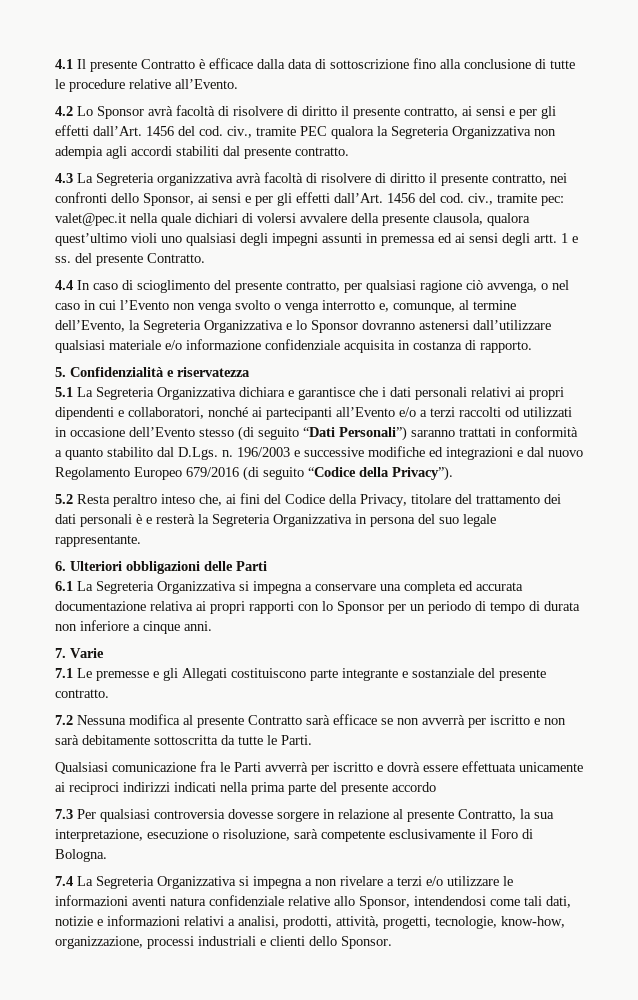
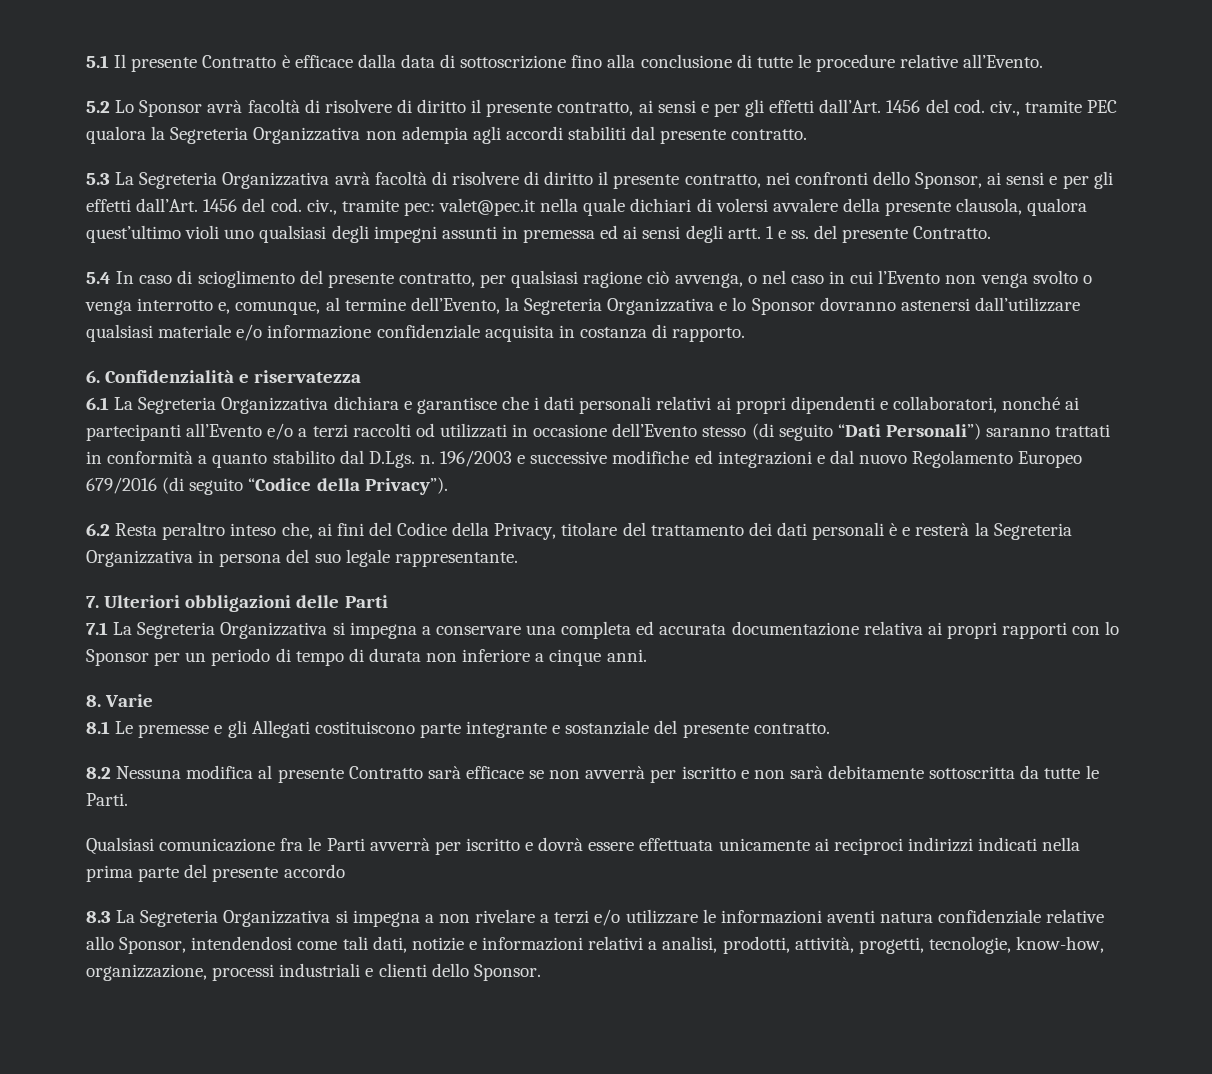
- 4.1 Il presente Contratto è efficace dalla data di sottoscrizione fino alla conclusione di tutte le procedure relative all’Evento.
+ 5.1 Il presente Contratto è efficace dalla data di sottoscrizione fino alla conclusione di tutte le procedure relative all’Evento.
- 4.2 Lo Sponsor avrà facoltà di risolvere di diritto il presente contratto, ai sensi e per gli effetti dall’Art.
+ 5.2 Lo Sponsor avrà facoltà di risolvere di diritto il presente contratto, ai sensi e per gli effetti dall’Art.
- 4.3 La Segreteria organizzativa avrà facoltà di risolvere di diritto il presente contratto, nei confronti dello Sponsor, ai sensi e per gli effetti dall’Art.
+ 5.3 La Segreteria Organizzativa avrà facoltà di risolvere di diritto il presente contratto, nei confronti dello Sponsor, ai sensi e per gli effetti dall’Art.
- 4.4 In caso di scioglimento del presente contratto, per qualsiasi ragione ciò avvenga, o nel caso in cui l’Evento non venga svolto o venga interrotto e, comunque, al termine dell’Evento, la Segreteria Organizzativa e lo Sponsor dovranno astenersi dall’utilizzare qualsiasi materiale e/o informazione confidenziale acquisita in costanza di rapporto.
+ 5.4 In caso di scioglimento del presente contratto, per qualsiasi ragione ciò avvenga, o nel caso in cui l’Evento non venga svolto o venga interrotto e, comunque, al termine dell’Evento, la Segreteria Organizzativa e lo Sponsor dovranno astenersi dall’utilizzare qualsiasi materiale e/o informazione confidenziale acquisita in costanza di rapporto.
- 5. Confidenzialità e riservatezza
+ 6. Confidenzialità e riservatezza
- 5.1 La Segreteria Organizzativa dichiara e garantisce che i dati personali relativi ai propri dipendenti e collaboratori, nonché ai partecipanti all’Evento e/o a terzi raccolti od utilizzati in occasione dell’Evento stesso (di seguito “Dati Personali”) saranno trattati in conformità a quanto stabilito dal D.Lgs. n.
+ 6.1 La Segreteria Organizzativa dichiara e garantisce che i dati personali relativi ai propri dipendenti e collaboratori, nonché ai partecipanti all’Evento e/o a terzi raccolti od utilizzati in occasione dell’Evento stesso (di seguito “Dati Personali”) saranno trattati in conformità a quanto stabilito dal D.Lgs. n.
- 5.2 Resta peraltro inteso che, ai fini del Codice della Privacy, titolare del trattamento dei dati personali è e resterà la Segreteria Organizzativa in persona del suo legale rappresentante.
+ 6.2 Resta peraltro inteso che, ai fini del Codice della Privacy, titolare del trattamento dei dati personali è e resterà la Segreteria Organizzativa in persona del suo legale rappresentante.
- 6. Ulteriori obbligazioni delle Parti
+ 7. Ulteriori obbligazioni delle Parti
- 6.1 La Segreteria Organizzativa si impegna a conservare una completa ed accurata documentazione relativa ai propri rapporti con lo Sponsor per un periodo di tempo di durata non inferiore a cinque anni.
+ 7.1 La Segreteria Organizzativa si impegna a conservare una completa ed accurata documentazione relativa ai propri rapporti con lo Sponsor per un periodo di tempo di durata non inferiore a cinque anni.
- 7. Varie
+ 8. Varie
- 7.1 Le premesse e gli Allegati costituiscono parte integrante e sostanziale del presente contratto.
+ 8.1 Le premesse e gli Allegati costituiscono parte integrante e sostanziale del presente contratto.
- 7.2 Nessuna modifica al presente Contratto sarà efficace se non avverrà per iscritto e non sarà debitamente sottoscritta da tutte le Parti.
+ 8.2 Nessuna modifica al presente Contratto sarà efficace se non avverrà per iscritto e non sarà debitamente sottoscritta da tutte le Parti.
- 7.3 Per qualsiasi controversia dovesse sorgere in relazione al presente Contratto, la sua interpretazione, esecuzione o risoluzione, sarà competente esclusivamente il Foro di Bologna.
- 7.4 La Segreteria Organizzativa si impegna a non rivelare a terzi e/o utilizzare le informazioni aventi natura confidenziale relative allo Sponsor, intendendosi come tali dati, notizie e informazioni relativi a analisi, prodotti, attività, progetti, tecnologie, know-how, organizzazione, processi industriali e clienti dello Sponsor.
+ 8.3 La Segreteria Organizzativa si impegna a non rivelare a terzi e/o utilizzare le informazioni aventi natura confidenziale relative allo Sponsor, intendendosi come tali dati, notizie e informazioni relativi a analisi, prodotti, attività, progetti, tecnologie, know-how, organizzazione, processi industriali e clienti dello Sponsor.

